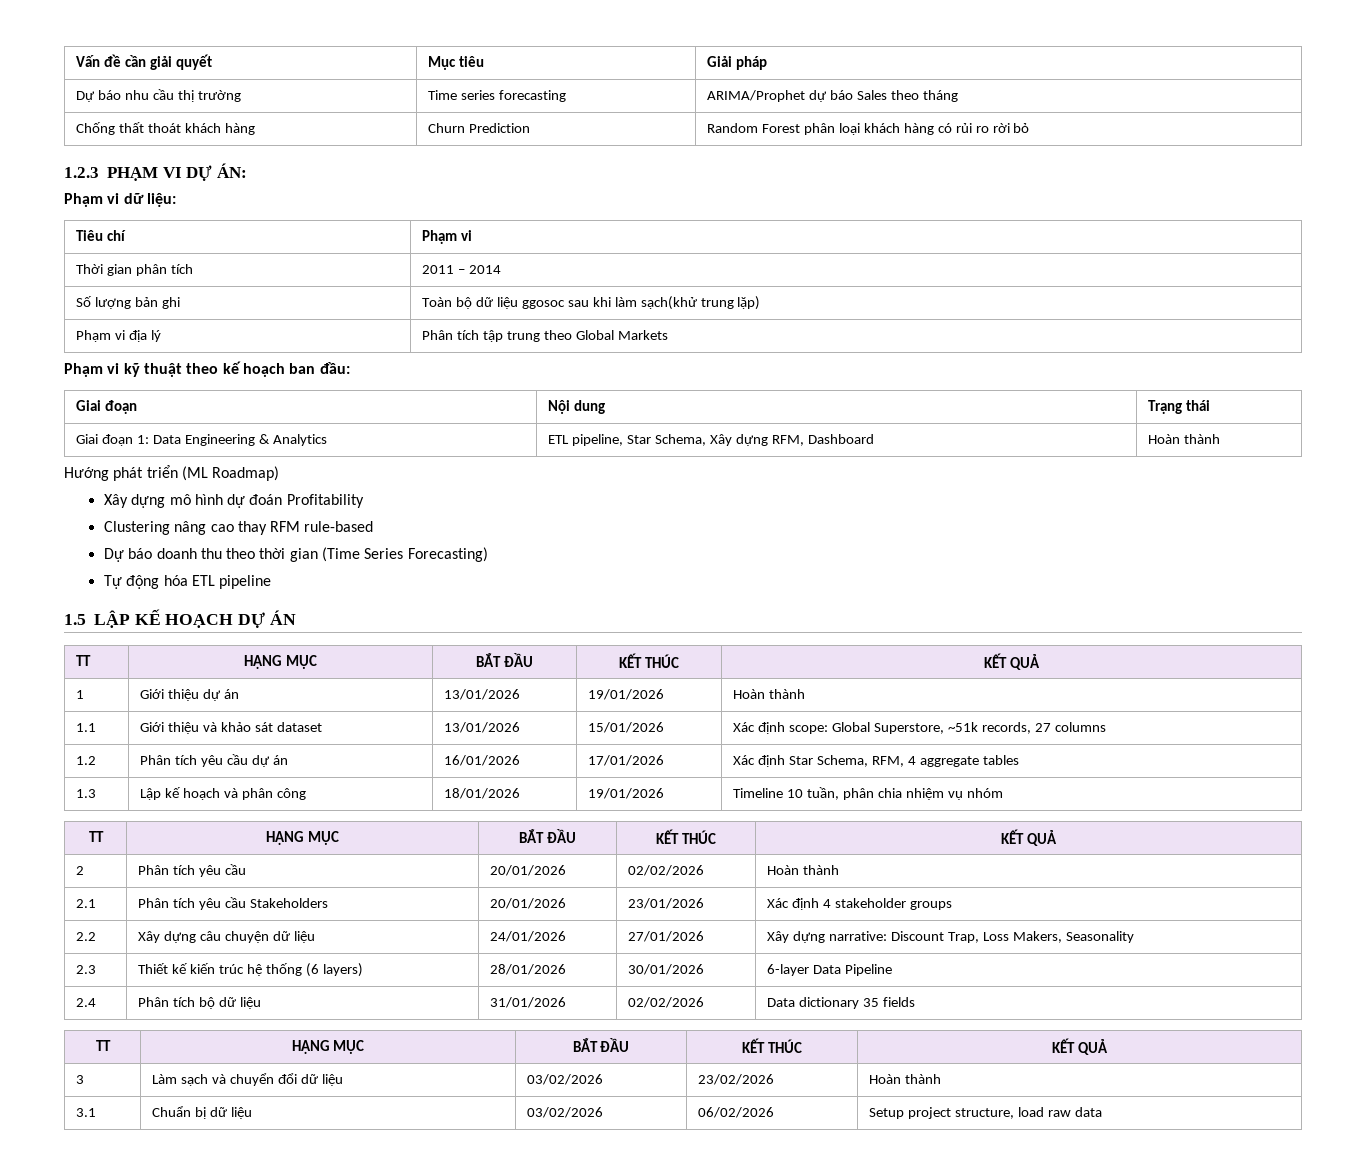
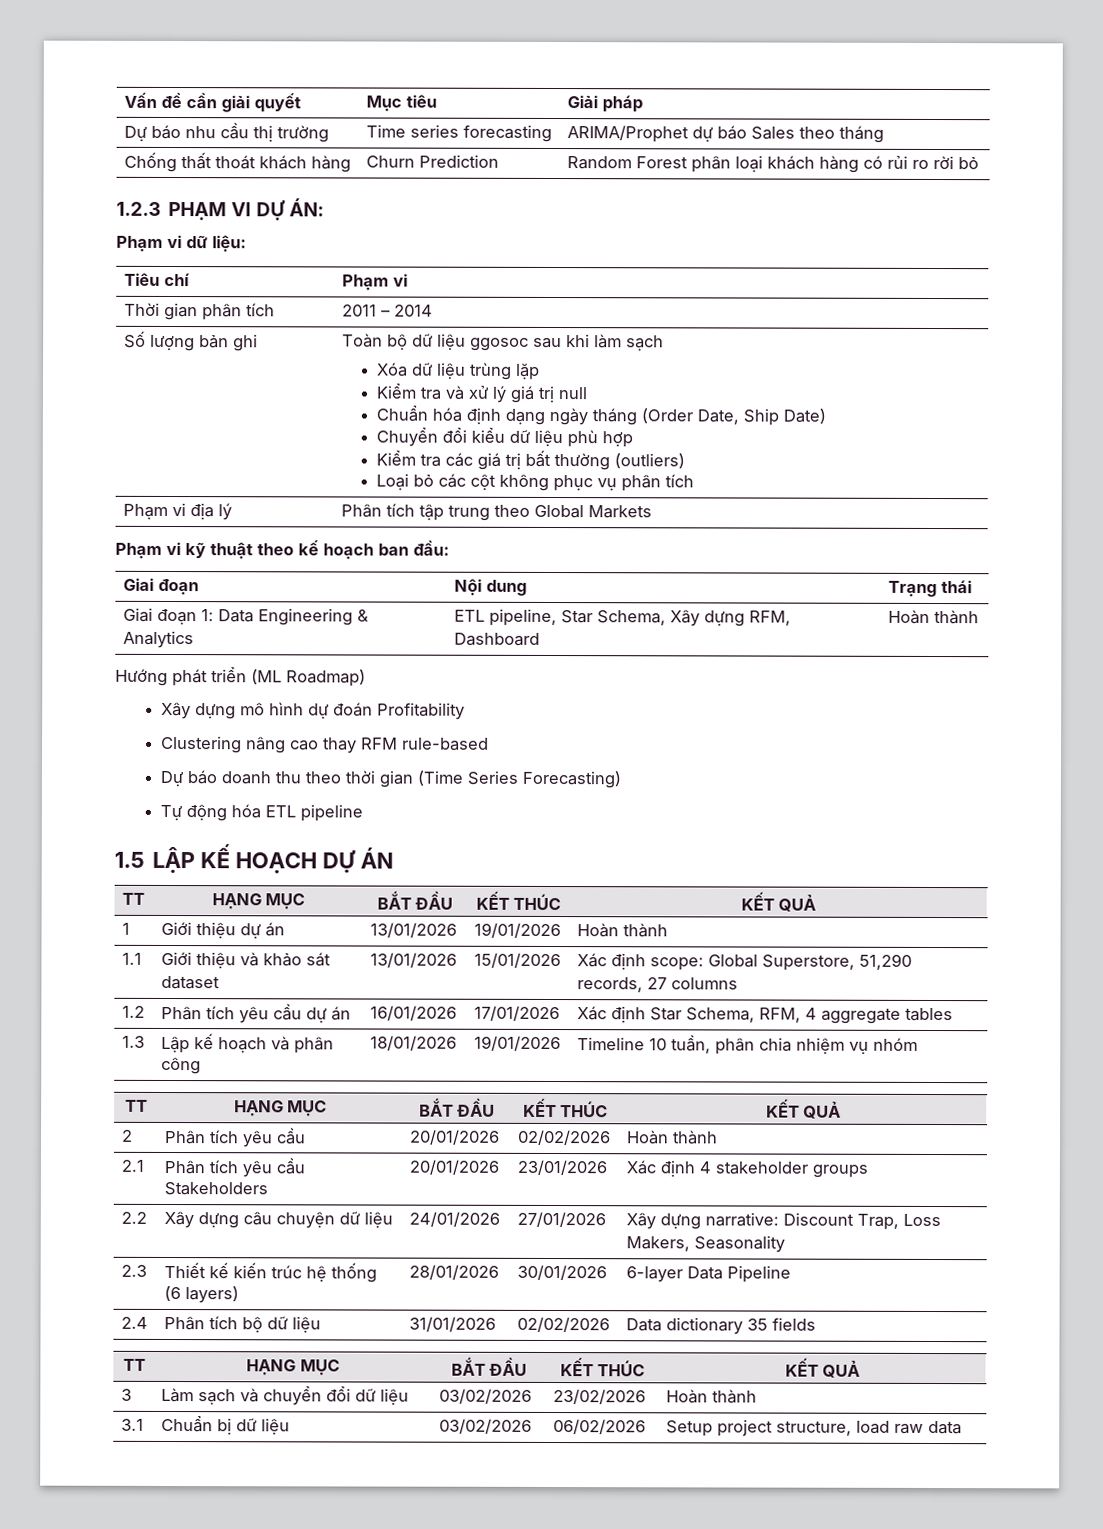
- Toàn bộ dữ liệu ggosoc sau khi làm sạch(khử trung lặp)
+ Toàn bộ dữ liệu ggosoc sau khi làm sạch
+ Xóa dữ liệu trùng lặp
+ Kiểm tra và xử lý giá trị null
+ Chuẩn hóa định dạng ngày tháng (Order Date, Ship Date)
+ Chuyển đổi kiểu dữ liệu phù hợp
+ Kiểm tra các giá trị bất thường (outliers)
+ Loại bỏ các cột không phục vụ phân tích
- 1.1 | Giới thiệu và khảo sát dataset | 13/01/2026 | 15/01/2026 | Xác định scope: Global Superstore, ~51k records, 27 columns
+ 1.1 | Giới thiệu và khảo sát dataset | 13/01/2026 | 15/01/2026 | Xác định scope: Global Superstore, 51,290 records, 27 columns

